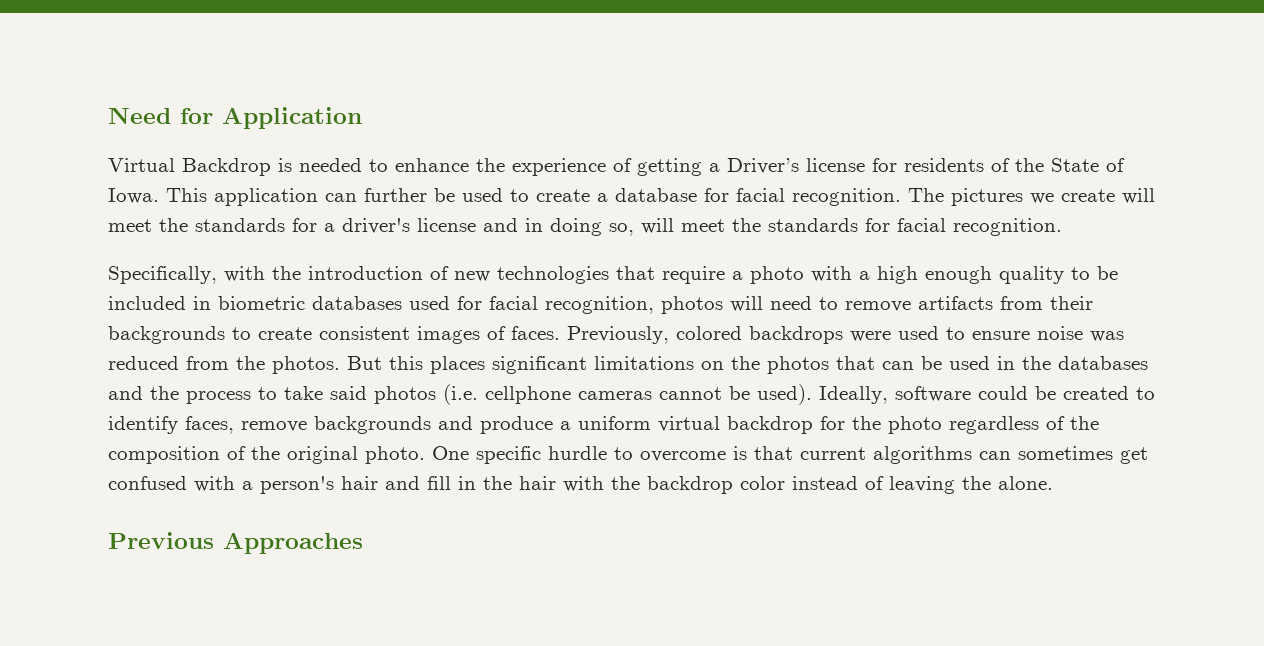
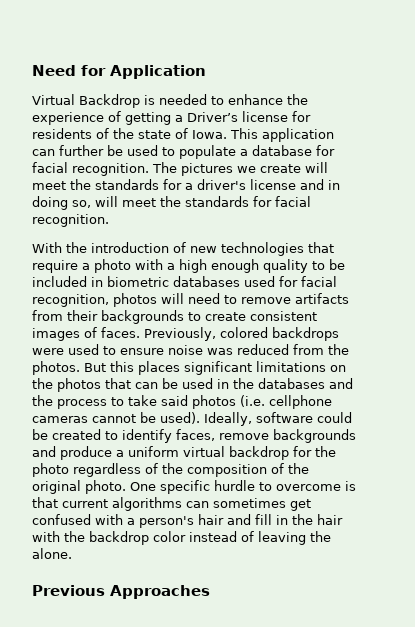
- Virtual Backdrop is needed to enhance the experience of getting a Driver’s license for residents of the State of Iowa.
+ Virtual Backdrop is needed to enhance the experience of getting a Driver’s license for residents of the state of Iowa.
- This application can further be used to create a database for facial recognition.
+ This application can further be used to populate a database for facial recognition.
- Specifically, with the introduction of new technologies that require a photo with a high enough quality to be included in biometric databases used for facial recognition, photos will need to remove artifacts from their backgrounds to create consistent images of faces.
+ With the introduction of new technologies that require a photo with a high enough quality to be included in biometric databases used for facial recognition, photos will need to remove artifacts from their backgrounds to create consistent images of faces.

